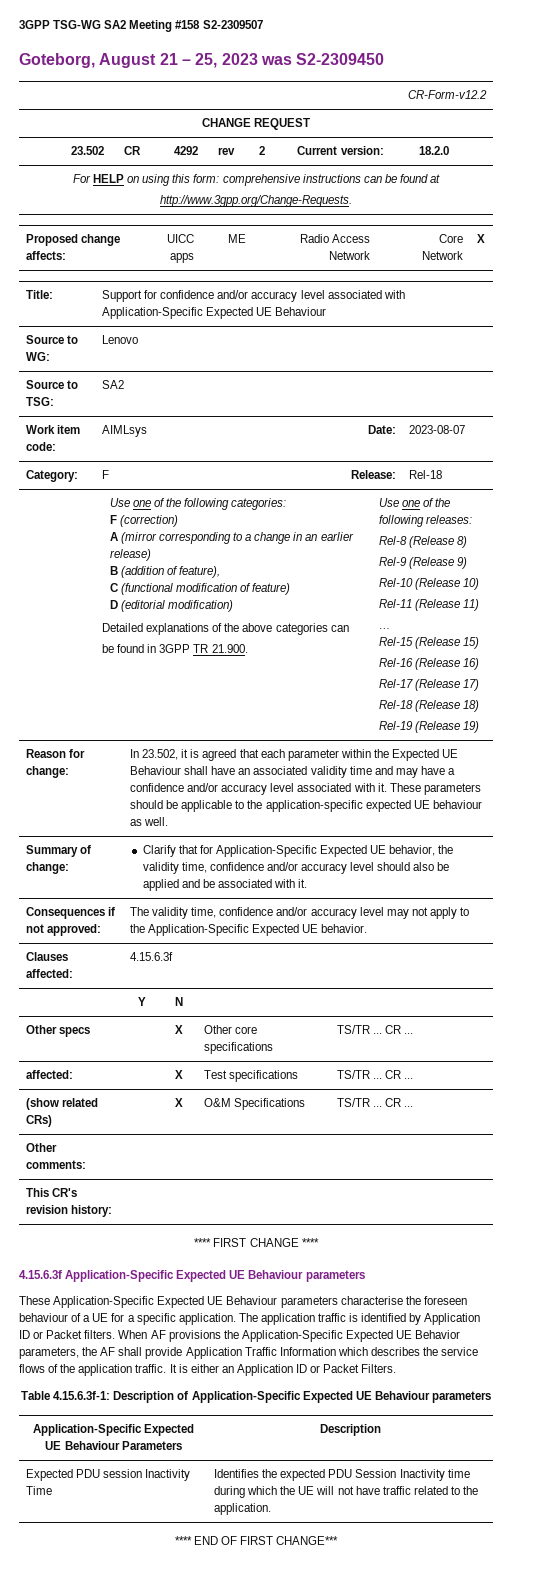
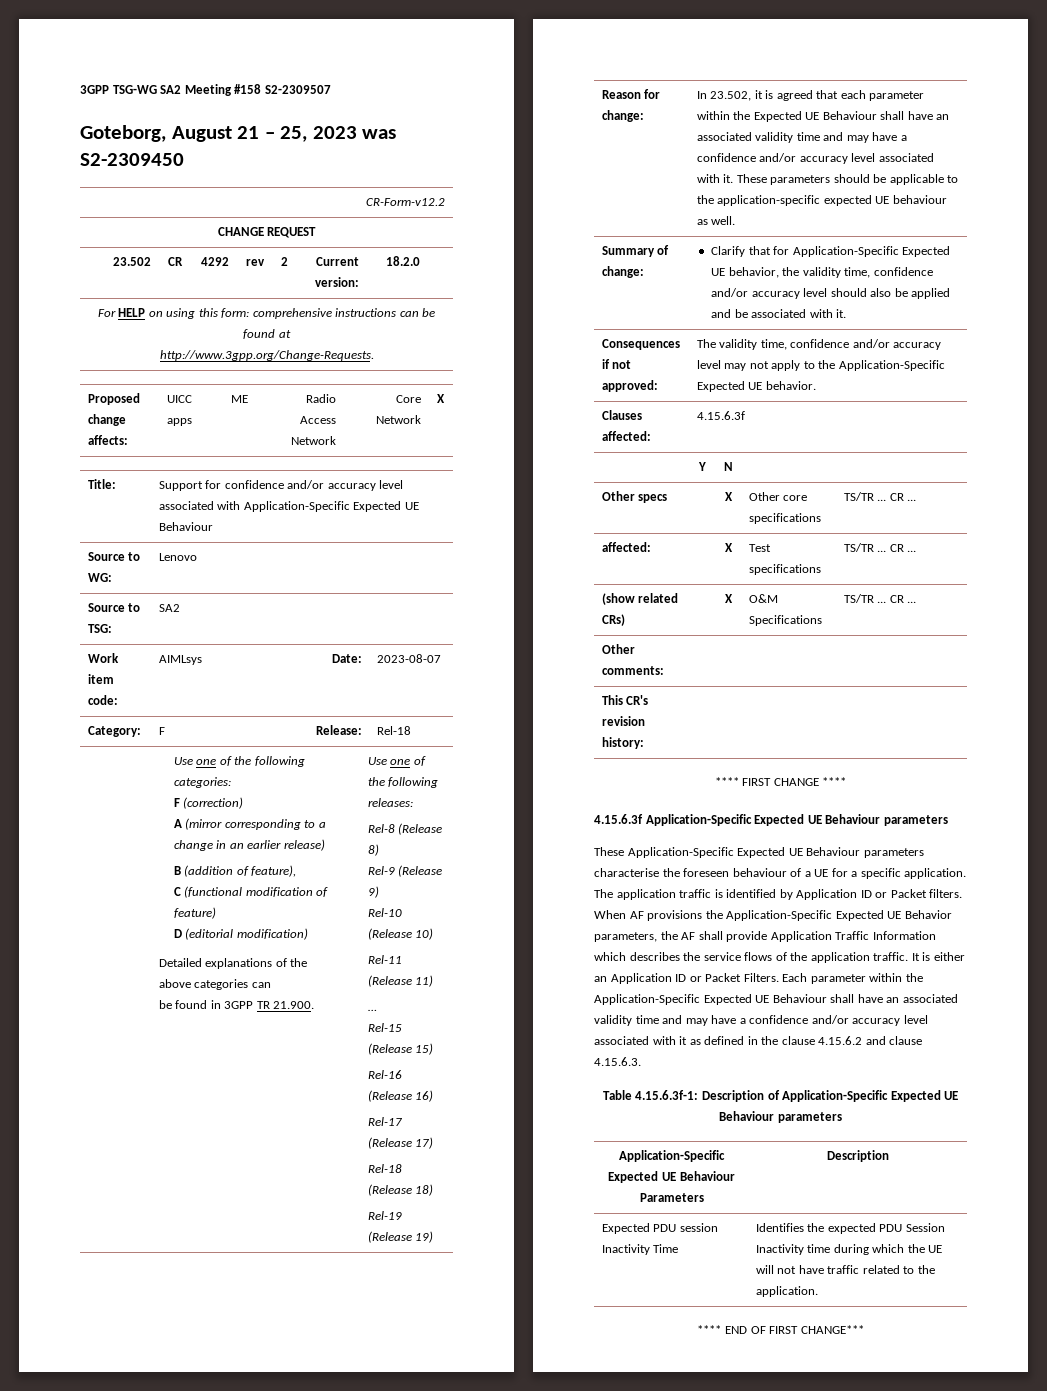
+ Each parameter within the Application-Specific Expected UE Behaviour shall have an associated validity time and may have a confidence and/or accuracy level associated with it as defined in the clause 4.15.6.2 and clause 4.15.6.3.

